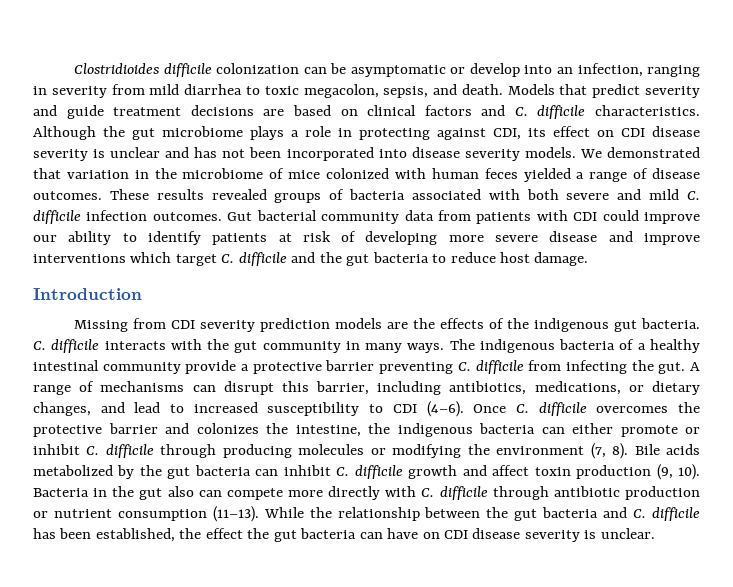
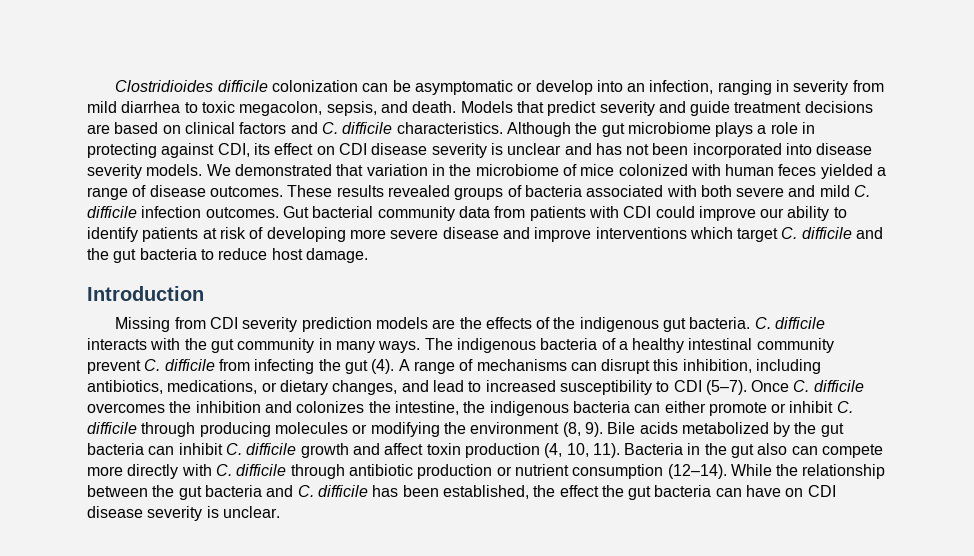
- The indigenous bacteria of a healthy intestinal community provide a protective barrier preventing C. difficile from infecting the gut.
+ The indigenous bacteria of a healthy intestinal community prevent C. difficile from infecting the gut (4).
- A range of mechanisms can disrupt this barrier, including antibiotics, medications, or dietary changes, and lead to increased susceptibility to CDI (4–6).
+ A range of mechanisms can disrupt this inhibition, including antibiotics, medications, or dietary changes, and lead to increased susceptibility to CDI (5–7).
- Once C. difficile overcomes the protective barrier and colonizes the intestine, the indigenous bacteria can either promote or inhibit C. difficile through producing molecules or modifying the environment (7, 8).
+ Once C. difficile overcomes the inhibition and colonizes the intestine, the indigenous bacteria can either promote or inhibit C. difficile through producing molecules or modifying the environment (8, 9).
- Bile acids metabolized by the gut bacteria can inhibit C. difficile growth and affect toxin production (9, 10).
+ Bile acids metabolized by the gut bacteria can inhibit C. difficile growth and affect toxin production (4, 10, 11).
- Bacteria in the gut also can compete more directly with C. difficile through antibiotic production or nutrient consumption (11–13).
+ Bacteria in the gut also can compete more directly with C. difficile through antibiotic production or nutrient consumption (12–14).

